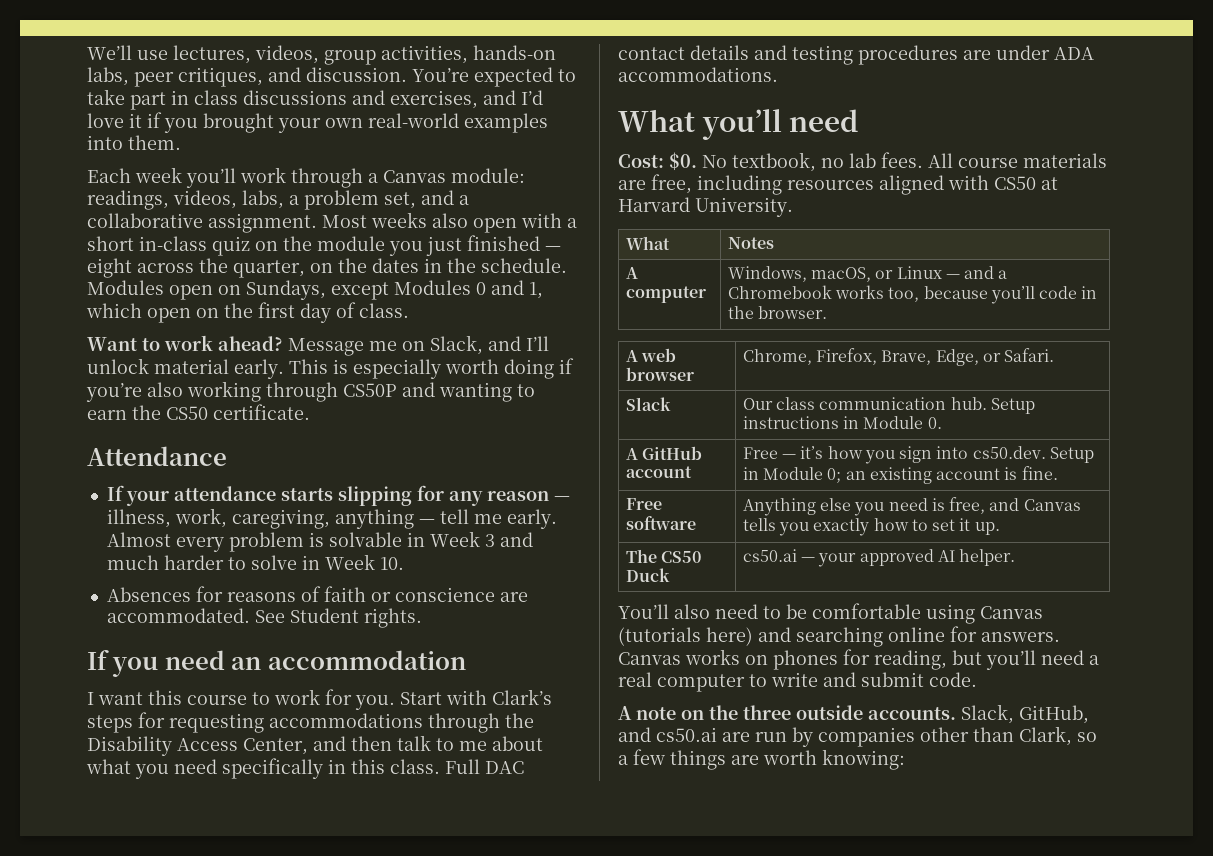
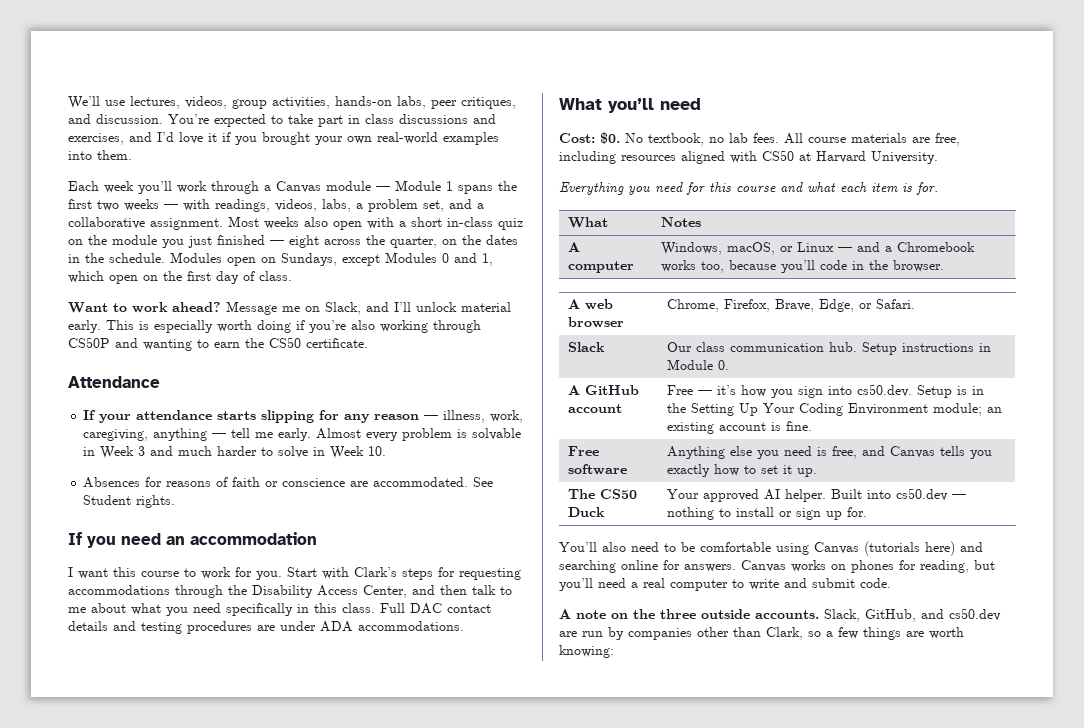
- Each week you’ll work through a Canvas module: readings, videos, labs, a problem set, and a collaborative assignment.
+ Each week you’ll work through a Canvas module — Module 1 spans the first two weeks — with readings, videos, labs, a problem set, and a collaborative assignment.
+ Everything you need for this course and what each item is for.
- A GitHub account | Free — it’s how you sign into cs50.dev. Setup in Module 0; an existing account is fine.
+ A GitHub account | Free — it’s how you sign into cs50.dev. Setup is in the Setting Up Your Coding Environment module; an existing account is fine.
- The CS50 Duck | cs50.ai — your approved AI helper.
+ The CS50 Duck | Your approved AI helper. Built into cs50.dev — nothing to install or sign up for.
- Slack, GitHub, and cs50.ai are run by companies other than Clark, so a few things are worth knowing:
+ Slack, GitHub, and cs50.dev are run by companies other than Clark, so a few things are worth knowing:

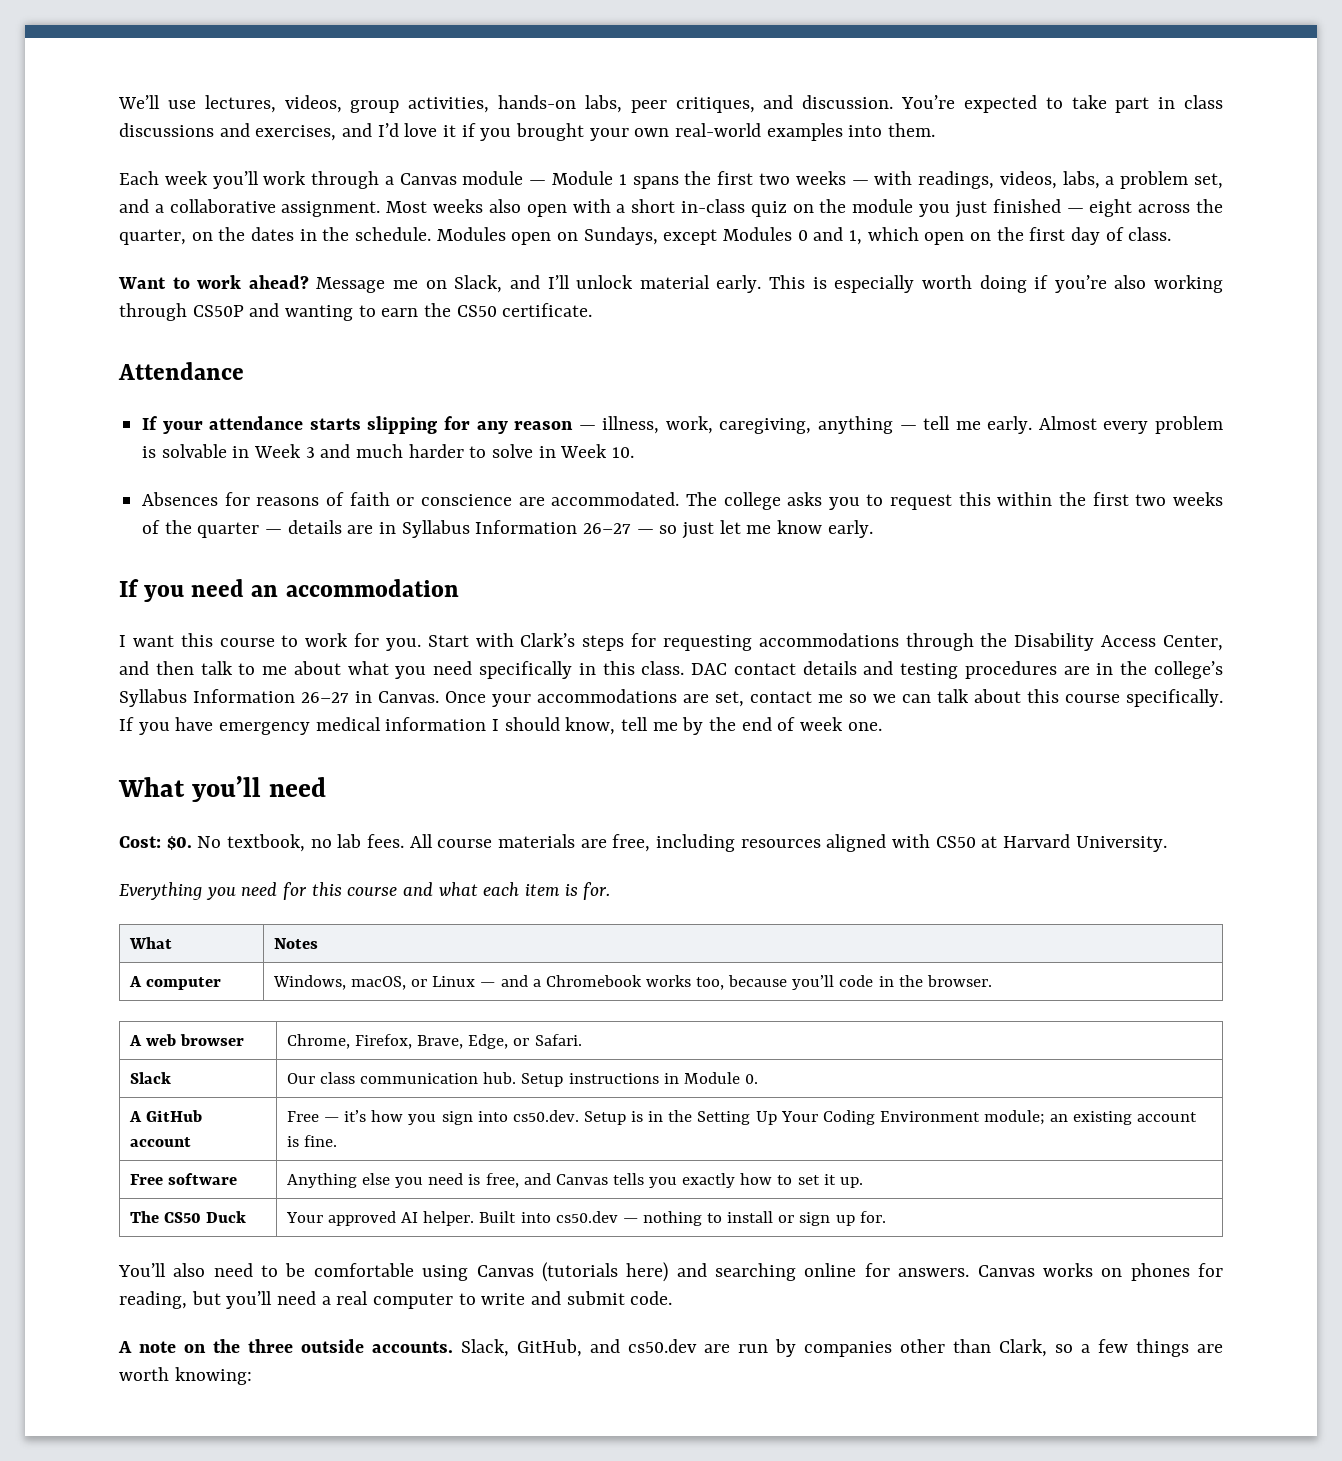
- See Student rights.
+ The college asks you to request this within the first two weeks of the quarter — details are in Syllabus Information 26–27 — so just let me know early.
- Full DAC contact details and testing procedures are under ADA accommodations.
+ DAC contact details and testing procedures are in the college’s Syllabus Information 26–27 in Canvas. Once your accommodations are set, contact me so we can talk about this course specifically. If you have emergency medical information I should know, tell me by the end of week one.

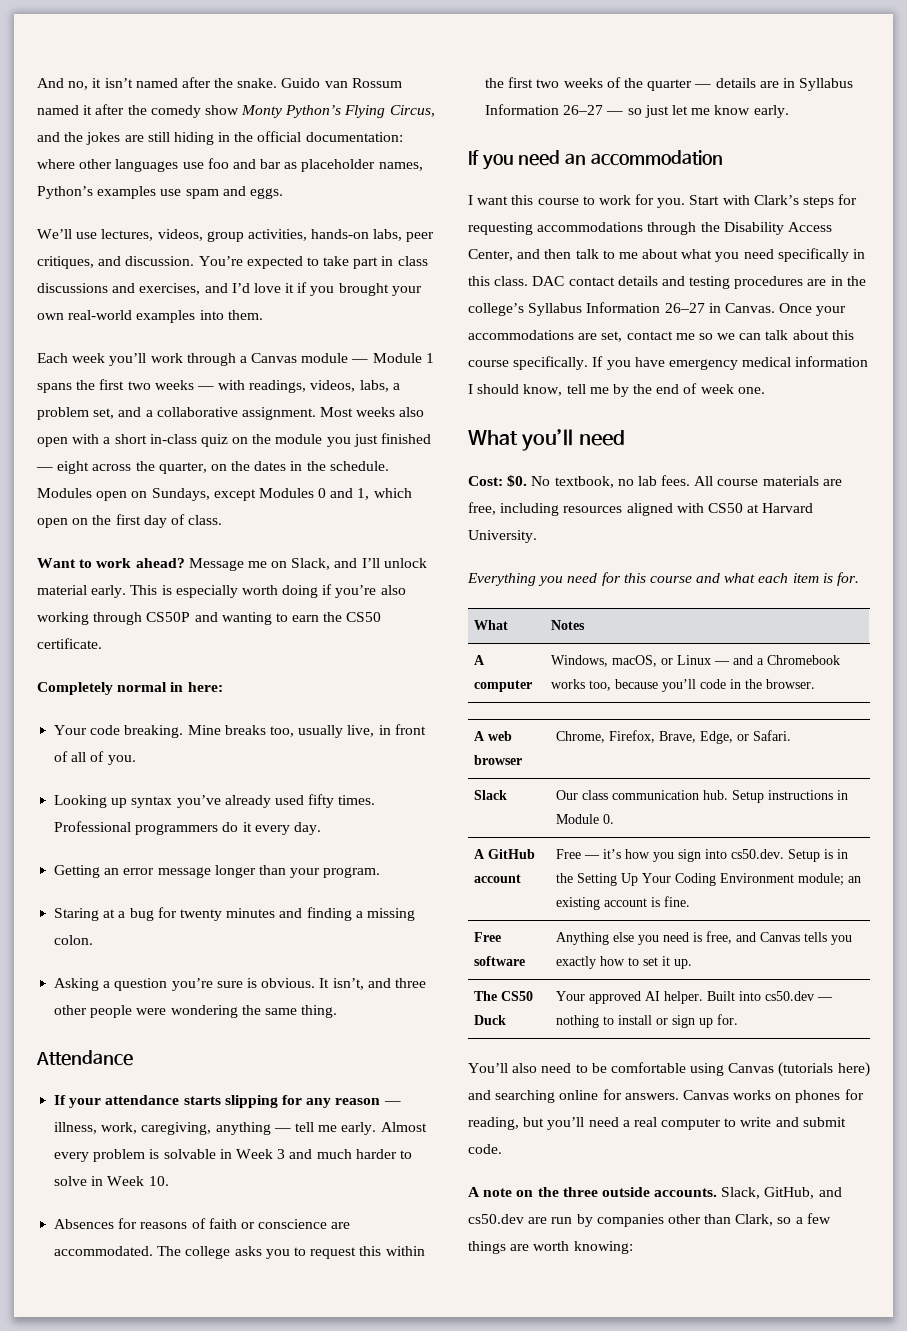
+ And no, it isn’t named after the snake. Guido van Rossum named it after the comedy show Monty Python’s Flying Circus, and the jokes are still hiding in the official documentation: where other languages use foo and bar as placeholder names, Python’s examples use spam and eggs.
+ Completely normal in here:
+ Your code breaking. Mine breaks too, usually live, in front of all of you.
+ Looking up syntax you’ve already used fifty times. Professional programmers do it every day.
+ Getting an error message longer than your program.
+ Staring at a bug for twenty minutes and finding a missing colon.
+ Asking a question you’re sure is obvious. It isn’t, and three other people were wondering the same thing.

